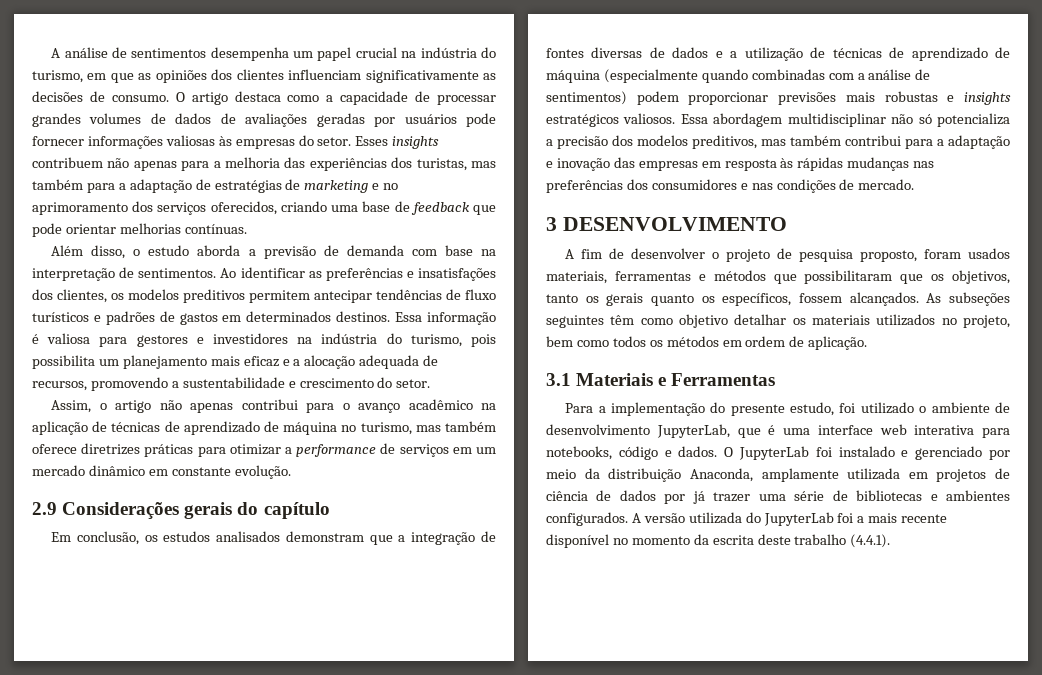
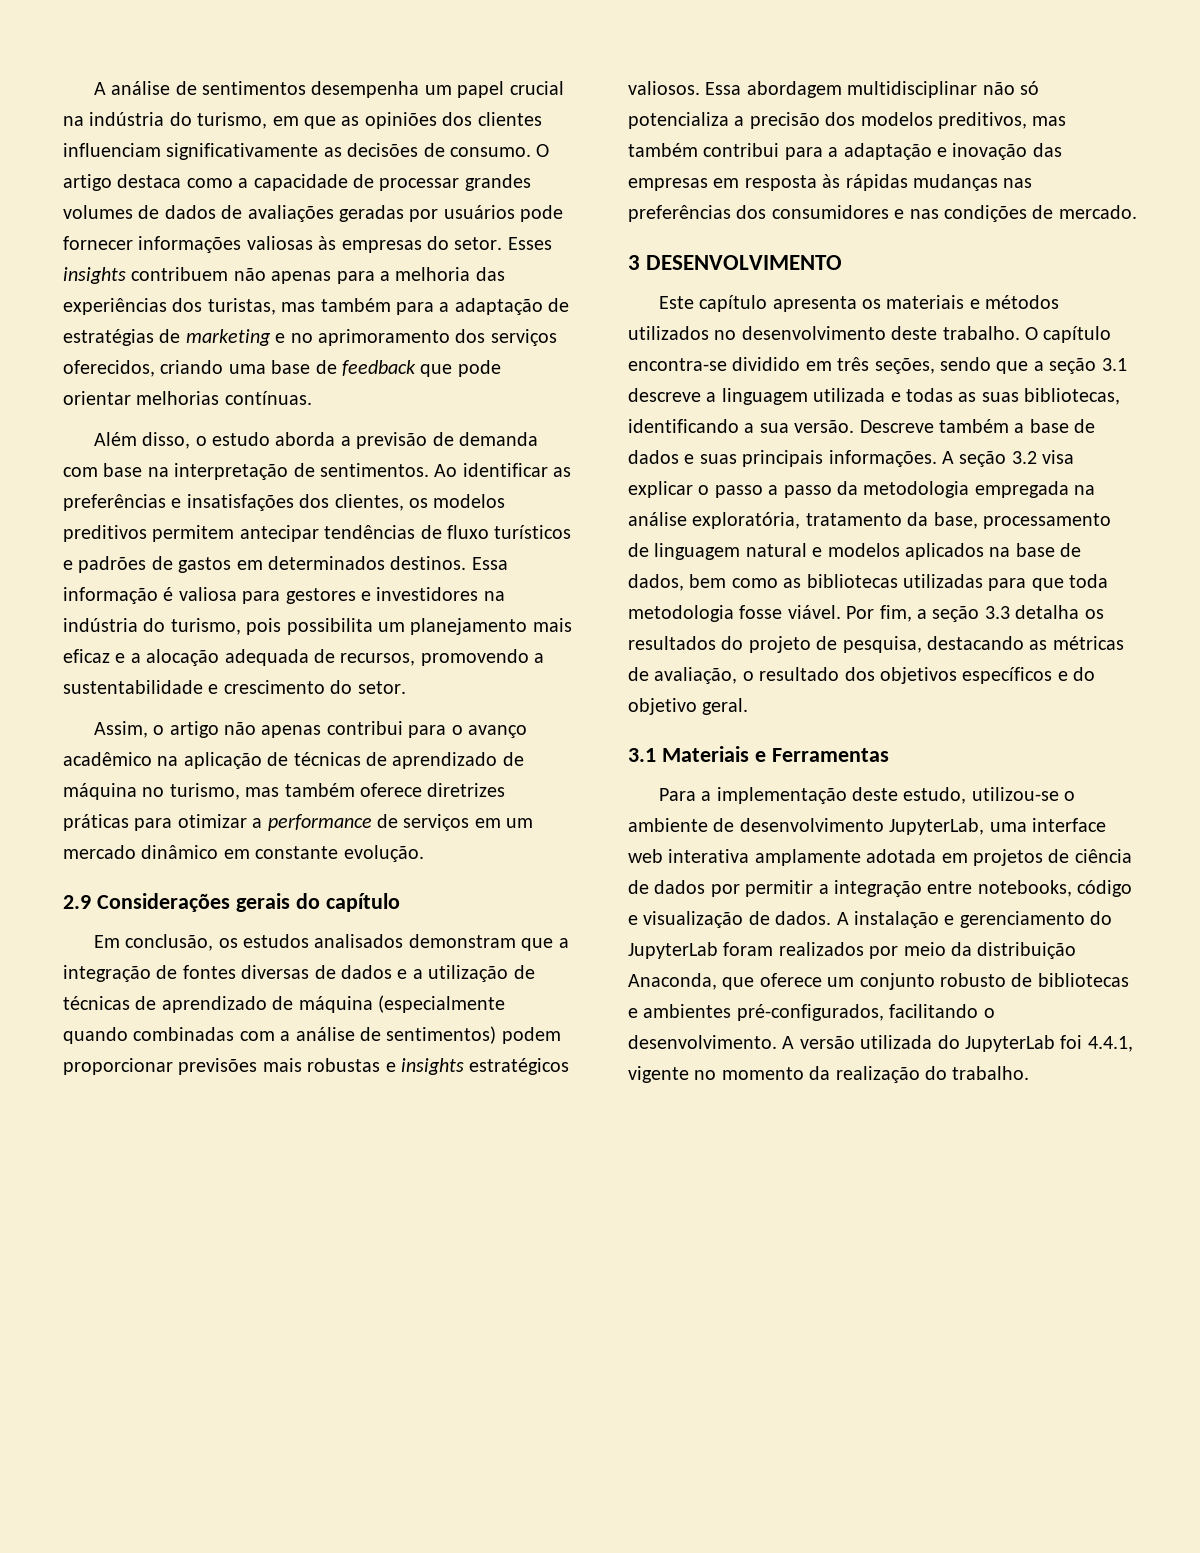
- A fim de desenvolver o projeto de pesquisa proposto, foram usados materiais, ferramentas e métodos que possibilitaram que os objetivos, tanto os gerais quanto os específicos, fossem alcançados. As subseções seguintes têm como objetivo detalhar os materiais utilizados no projeto, bem como todos os métodos em ordem de aplicação.
+ Este capítulo apresenta os materiais e métodos utilizados no desenvolvimento deste trabalho. O capítulo encontra-se dividido em três seções, sendo que a seção 3.1 descreve a linguagem utilizada e todas as suas bibliotecas, identificando a sua versão. Descreve também a base de dados e suas principais informações. A seção 3.2 visa explicar o passo a passo da metodologia empregada na análise exploratória, tratamento da base, processamento de linguagem natural e modelos aplicados na base de dados, bem como as bibliotecas utilizadas para que toda metodologia fosse viável. Por fim, a seção 3.3 detalha os resultados do projeto de pesquisa, destacando as métricas de avaliação, o resultado dos objetivos específicos e do objetivo geral.
- Para a implementação do presente estudo, foi utilizado o ambiente de desenvolvimento JupyterLab, que é uma interface web interativa para notebooks, código e dados. O JupyterLab foi instalado e gerenciado por meio da distribuição Anaconda, amplamente utilizada em projetos de ciência de dados por já trazer uma série de bibliotecas e ambientes configurados.
+ Para a implementação deste estudo, utilizou-se o ambiente de desenvolvimento JupyterLab, uma interface web interativa amplamente adotada em projetos de ciência de dados por permitir a integração entre notebooks, código e visualização de dados. A instalação e gerenciamento do JupyterLab foram realizados por meio da distribuição Anaconda, que oferece um conjunto robusto de bibliotecas e ambientes pré-configurados, facilitando o desenvolvimento.
- A versão utilizada do JupyterLab foi a mais recente disponível no momento da escrita deste trabalho (4.4.1).
+ A versão utilizada do JupyterLab foi 4.4.1, vigente no momento da realização do trabalho.

